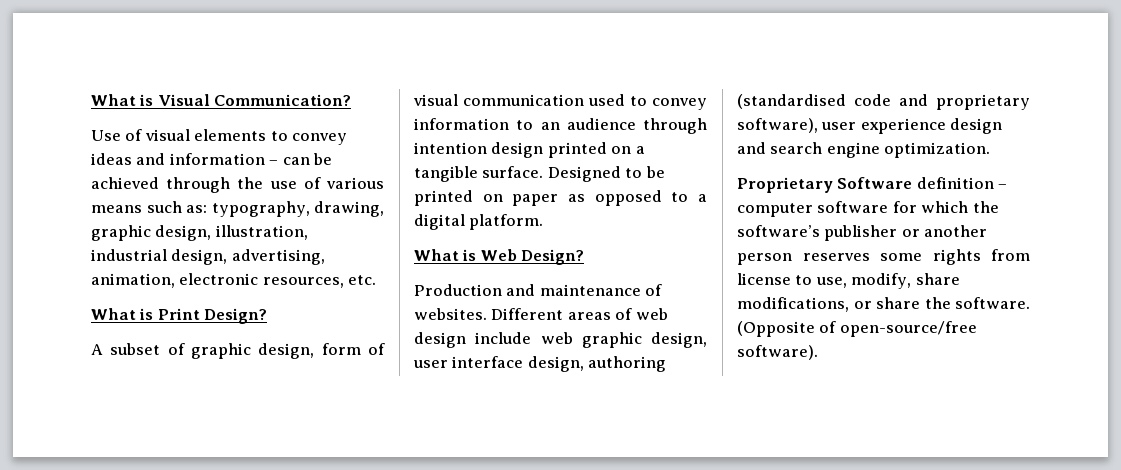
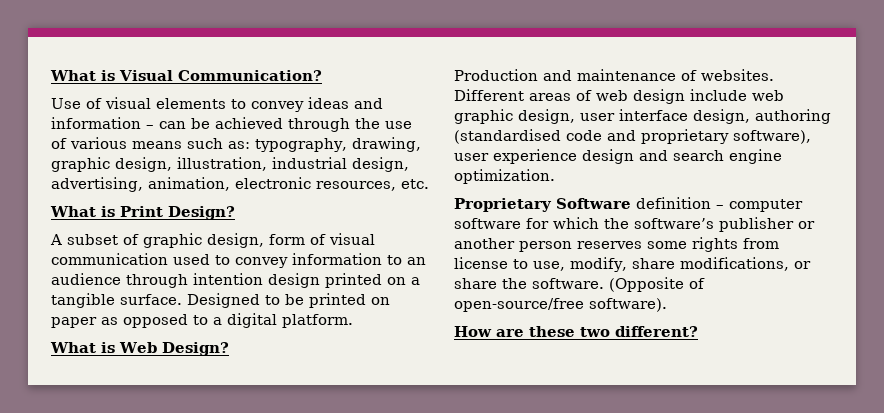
+ How are these two different?

